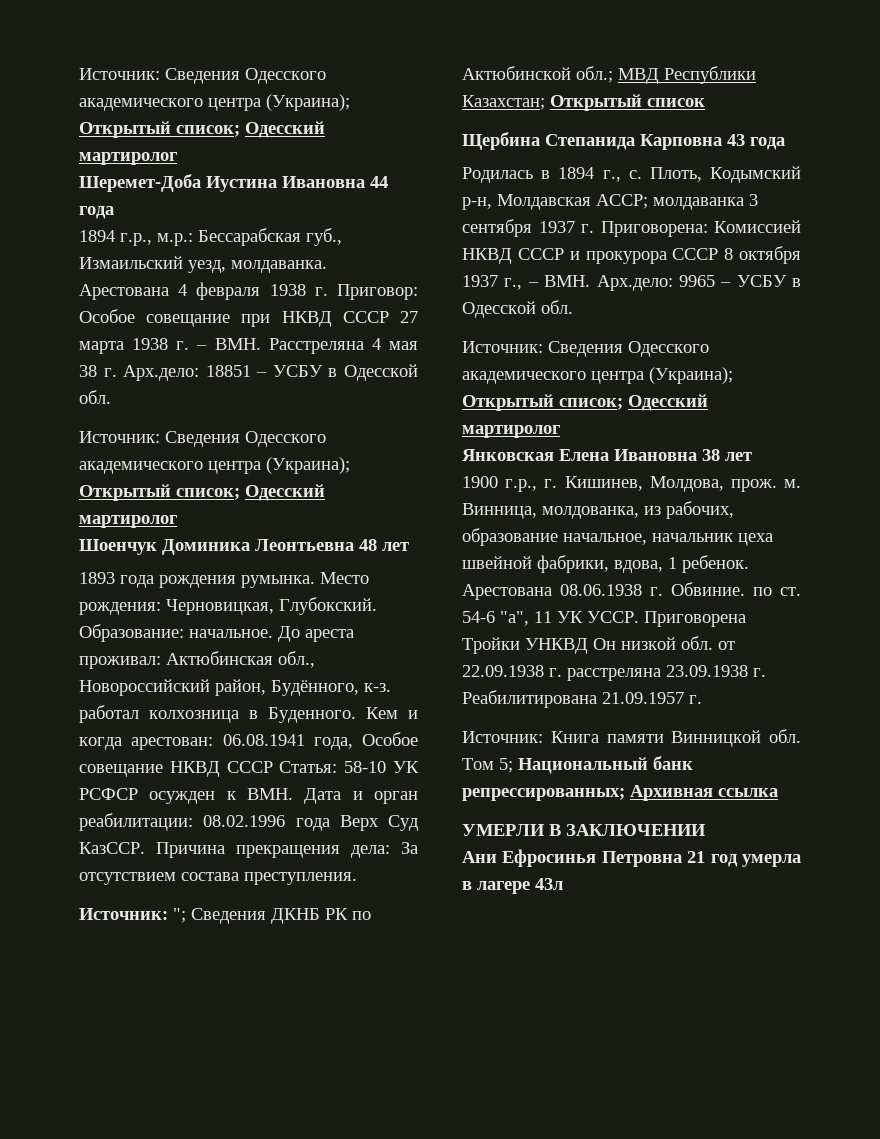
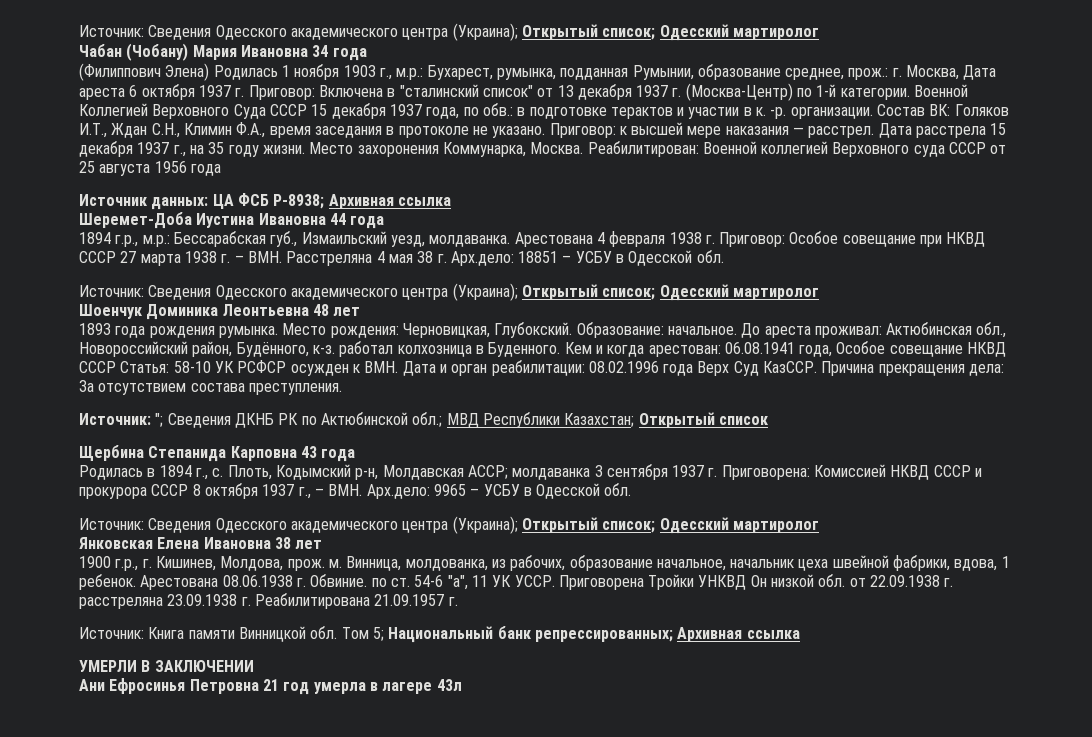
+ Чабан (Чобану) Мария Ивановна 34 года
+ (Филиппович Элена) Родилась 1 ноября 1903 г., м.р.: Бухарест, румынка, подданная Румынии, образование среднее, прож.: г. Москва, Дата ареста 6 октября 1937 г. Приговор: Включена в "сталинский список" от 13 декабря 1937 г. (Москва-Центр) по 1-й категории. Военной Коллегией Верховного Суда СССР 15 декабря 1937 года, по обв.: в подготовке терактов и участии в к. -р. организации. Состав ВК: Голяков И.Т., Ждан С.Н., Климин Ф.А., время заседания в протоколе не указано. Приговор: к высшей мере наказания — расстрел. Дата расстрела 15 декабря 1937 г., на 35 году жизни. Место захоронения Коммунарка, Москва. Реабилитирован: Военной коллегией Верховного суда СССР от 25 августа 1956 года
+ Источник данных: ЦА ФСБ Р-8938; Архивная ссылка

